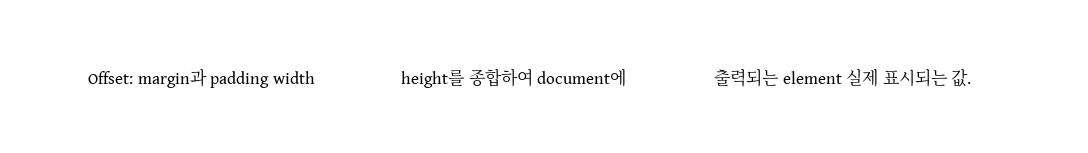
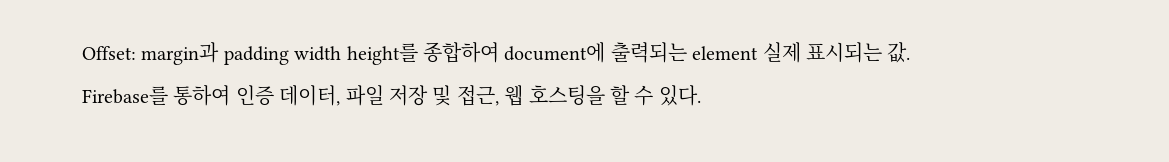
+ Firebase를 통하여 인증 데이터, 파일 저장 및 접근, 웹 호스팅을 할 수 있다.

